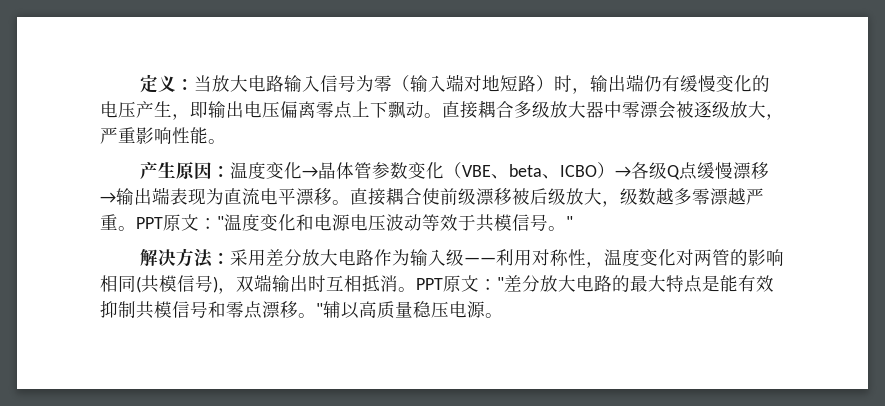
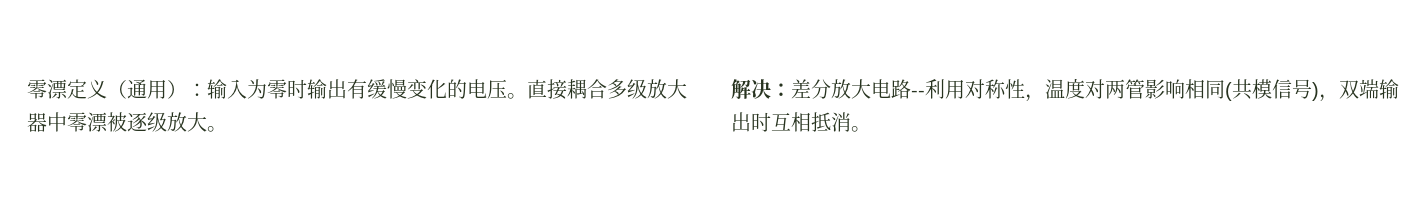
- 定义：当放大电路输入信号为零（输入端对地短路）时，输出端仍有缓慢变化的电压产生，即输出电压偏离零点上下飘动。
+ 零漂定义（通用）：输入为零时输出有缓慢变化的电压。
- 直接耦合多级放大器中零漂会被逐级放大，严重影响性能。
- 产生原因：温度变化→晶体管参数变化（VBE、beta、ICBO）→各级Q点缓慢漂移→输出端表现为直流电平漂移。直接耦合使前级漂移被后级放大，级数越多零漂越严重。PPT原文："温度变化和电源电压波动等效于共模信号。"
+ 直接耦合多级放大器中零漂被逐级放大。
- 解决方法：采用差分放大电路作为输入级——利用对称性，温度变化对两管的影响相同(共模信号)，双端输出时互相抵消。PPT原文："差分放大电路的最大特点是能有效抑制共模信号和零点漂移。"辅以高质量稳压电源。
+ 解决：差分放大电路--利用对称性，温度对两管影响相同(共模信号)，双端输出时互相抵消。

